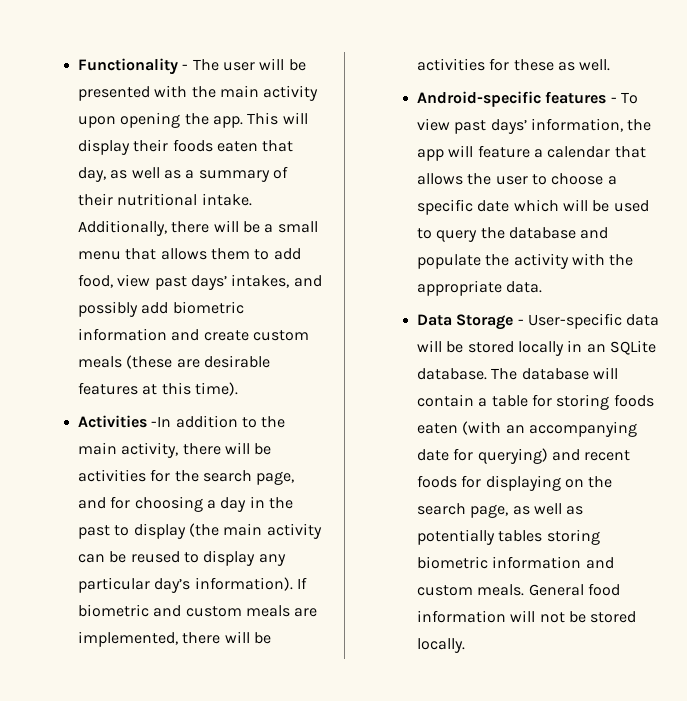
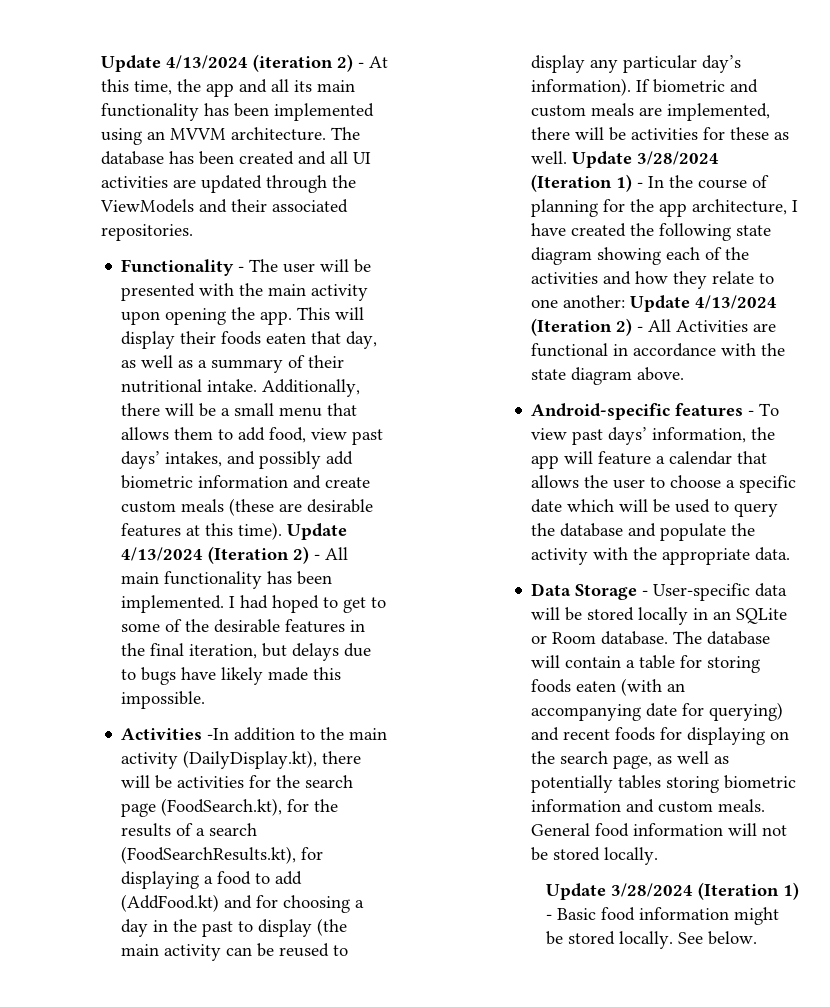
+ Update 4/13/2024 (iteration 2) - At this time, the app and all its main functionality has been implemented using an MVVM architecture. The database has been created and all UI activities are updated through the ViewModels and their associated repositories.
+ Update 4/13/2024 (Iteration 2) - All main functionality has been implemented. I had hoped to get to some of the desirable features in the final iteration, but delays due to bugs have likely made this impossible.
- Activities -In addition to the main activity, there will be activities for the search page, and for choosing a day in the past to display (the main activity can be reused to display any particular day’s information).
+ Activities -In addition to the main activity (DailyDisplay.kt), there will be activities for the search page (FoodSearch.kt), for the results of a search (FoodSearchResults.kt), for displaying a food to add (AddFood.kt) and for choosing a day in the past to display (the main activity can be reused to display any particular day’s information).
+ Update 3/28/2024 (Iteration 1) - In the course of planning for the app architecture, I have created the following state diagram showing each of the activities and how they relate to one another: Update 4/13/2024 (Iteration 2) - All Activities are functional in accordance with the state diagram above.
- Data Storage - User-specific data will be stored locally in an SQLite database.
+ Data Storage - User-specific data will be stored locally in an SQLite or Room database.
+ Update 3/28/2024 (Iteration 1) - Basic food information might be stored locally. See below.

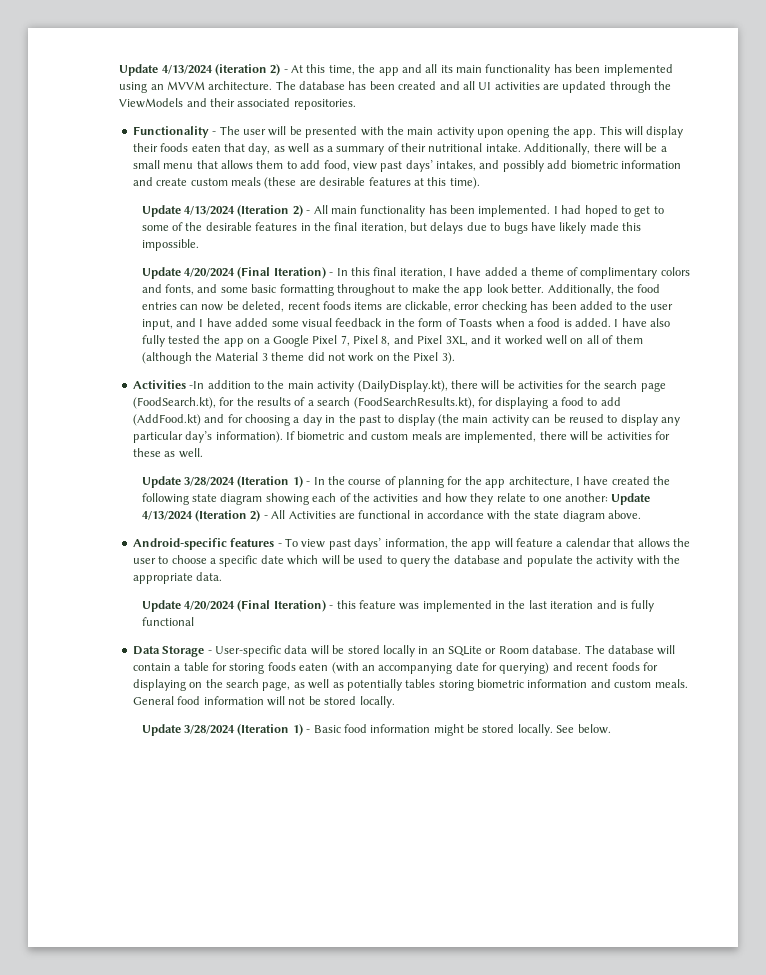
- Additionally, there will be a small menu that allows them to add food, view past days’ intakes, and possibly add biometric information and create custom meals (these are desirable features at this time). Update 4/13/2024 (Iteration 2) - All main functionality has been implemented.
+ Additionally, there will be a small menu that allows them to add food, view past days’ intakes, and possibly add biometric information and create custom meals (these are desirable features at this time).
+ Update 4/13/2024 (Iteration 2) - All main functionality has been implemented.
+ Update 4/20/2024 (Final Iteration) - In this final iteration, I have added a theme of complimentary colors and fonts, and some basic formatting throughout to make the app look better. Additionally, the food entries can now be deleted, recent foods items are clickable, error checking has been added to the user input, and I have added some visual feedback in the form of Toasts when a food is added. I have also fully tested the app on a Google Pixel 7, Pixel 8, and Pixel 3XL, and it worked well on all of them (although the Material 3 theme did not work on the Pixel 3).
- If biometric and custom meals are implemented, there will be activities for these as well. Update 3/28/2024 (Iteration 1) - In the course of planning for the app architecture, I have created the following state diagram showing each of the activities and how they relate to one another:
+ If biometric and custom meals are implemented, there will be activities for these as well.
+ Update 3/28/2024 (Iteration 1) - In the course of planning for the app architecture, I have created the following state diagram showing each of the activities and how they relate to one another:
+ Update 4/20/2024 (Final Iteration) - this feature was implemented in the last iteration and is fully functional

